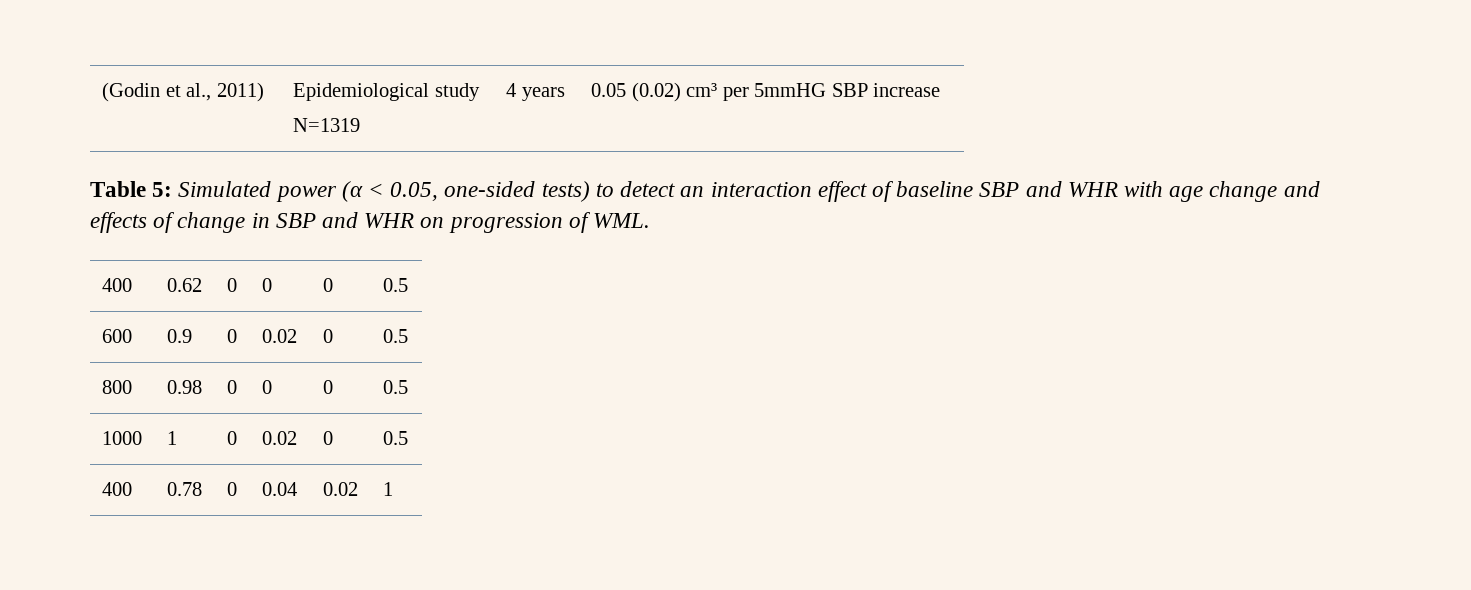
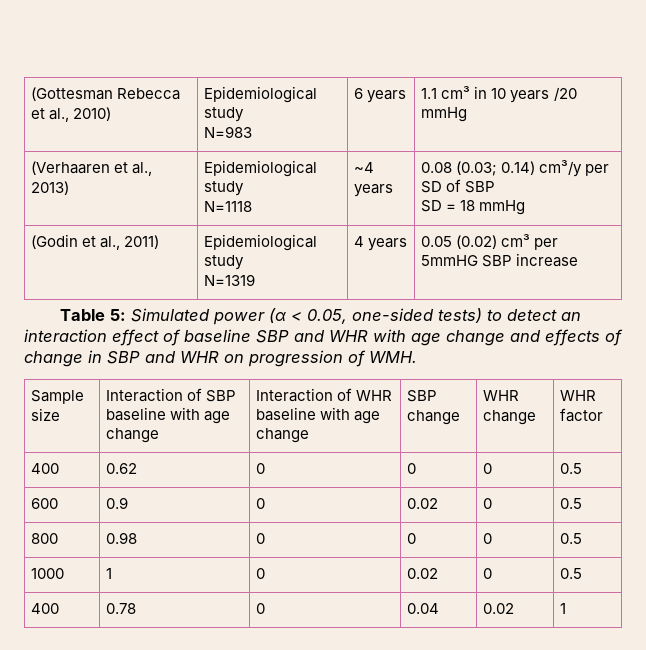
+ (Gottesman Rebecca et al., 2010) | Epidemiological study
+ N=983 | 6 years | 1.1 cm³ in 10 years /20 mmHg
+ (Verhaaren et al., 2013) | Epidemiological study
+ N=1118 | ~4 years | 0.08 (0.03; 0.14) cm³/y per SD of SBP
+ SD = 18 mmHg
- Table 5: Simulated power (α < 0.05, one-sided tests) to detect an interaction effect of baseline SBP and WHR with age change and effects of change in SBP and WHR on progression of WML.
+ Table 5: Simulated power (α < 0.05, one-sided tests) to detect an interaction effect of baseline SBP and WHR with age change and effects of change in SBP and WHR on progression of WMH.
+ Sample size | Interaction of SBP baseline with age change | Interaction of WHR baseline with age change | SBP change | WHR change | WHR factor

